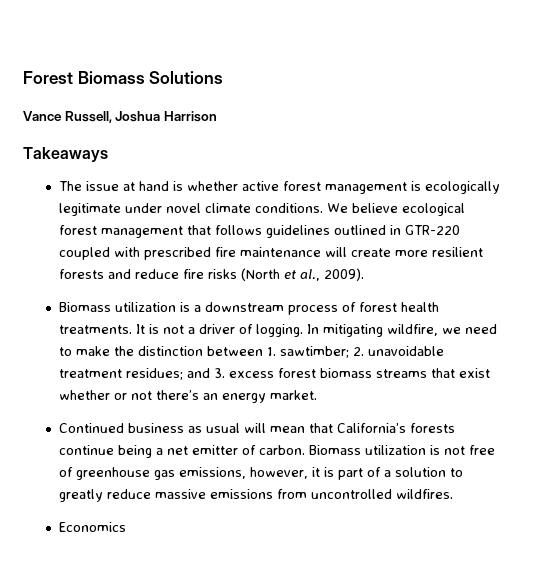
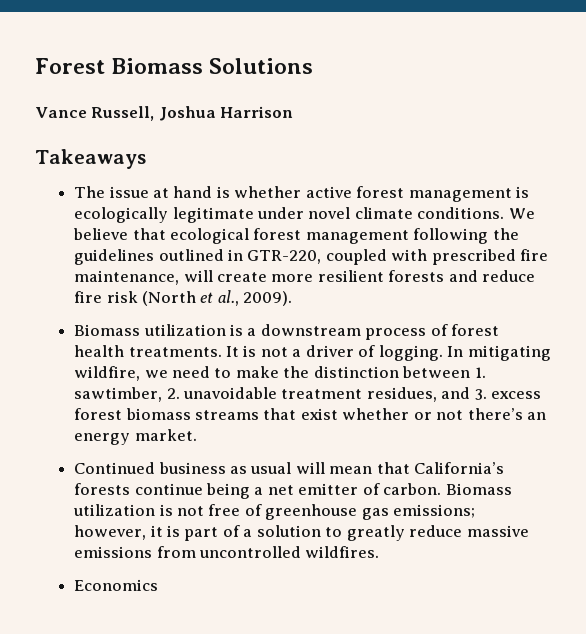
- We believe ecological forest management that follows guidelines outlined in GTR-220 coupled with prescribed fire maintenance will create more resilient forests and reduce fire risks (North et al., 2009).
+ We believe that ecological forest management following the guidelines outlined in GTR-220, coupled with prescribed fire maintenance, will create more resilient forests and reduce fire risk (North et al., 2009).
- In mitigating wildfire, we need to make the distinction between 1. sawtimber; 2. unavoidable treatment residues; and 3. excess forest biomass streams that exist whether or not there’s an energy market.
+ In mitigating wildfire, we need to make the distinction between 1. sawtimber, 2. unavoidable treatment residues, and 3. excess forest biomass streams that exist whether or not there’s an energy market.
- Biomass utilization is not free of greenhouse gas emissions, however, it is part of a solution to greatly reduce massive emissions from uncontrolled wildfires.
+ Biomass utilization is not free of greenhouse gas emissions; however, it is part of a solution to greatly reduce massive emissions from uncontrolled wildfires.

